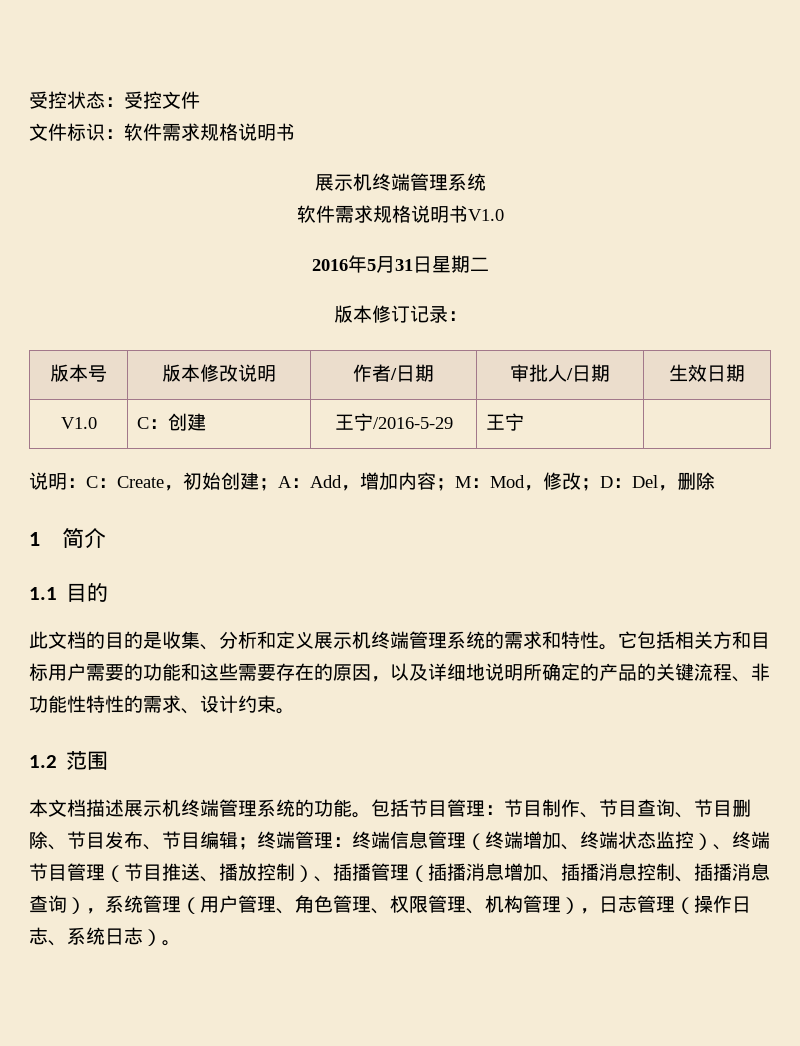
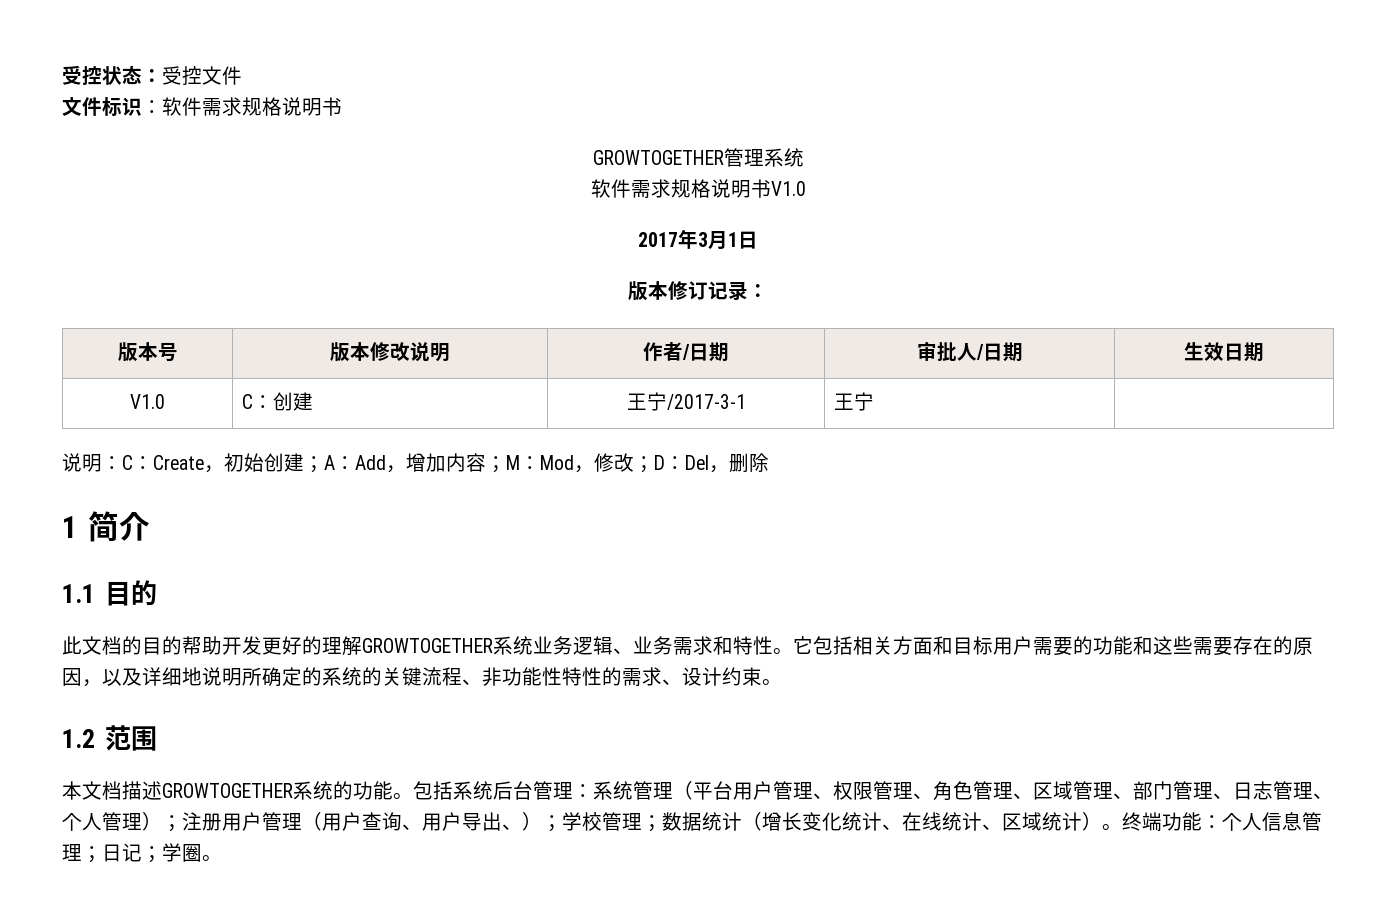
  文件标识：软件需求规格说明书
- 展示机终端管理系统
+ GROWTOGETHER管理系统
- 2016年5月31日星期二
+ 2017年3月1日
- V1.0 | C：创建 | 王宁/2016-5-29 | 王宁 |
+ V1.0 | C：创建 | 王宁/2017-3-1 | 王宁 |
- 此文档的目的是收集、分析和定义展示机终端管理系统的需求和特性。
+ 此文档的目的帮助开发更好的理解GROWTOGETHER系统业务逻辑、业务需求和特性。
- 它包括相关方和目标用户需要的功能和这些需要存在的原因，以及详细地说明所确定的产品的关键流程、非功能性特性的需求、设计约束。
+ 它包括相关方面和目标用户需要的功能和这些需要存在的原因，以及详细地说明所确定的系统的关键流程、非功能性特性的需求、设计约束。
- 本文档描述展示机终端管理系统的功能。
+ 本文档描述GROWTOGETHER系统的功能。
- 包括节目管理：节目制作、节目查询、节目删除、节目发布、节目编辑；终端管理：终端信息管理（终端增加、终端状态监控）、终端节目管理（节目推送、播放控制）、插播管理（插播消息增加、插播消息控制、插播消息查询），系统管理（用户管理、角色管理、权限管理、机构管理），日志管理（操作日志、系统日志）。
+ 包括系统后台管理：系统管理（平台用户管理、权限管理、角色管理、区域管理、部门管理、日志管理、个人管理）；注册用户管理（用户查询、用户导出、）；学校管理；数据统计（增长变化统计、在线统计、区域统计）。终端功能：个人信息管理；日记；学圈。

